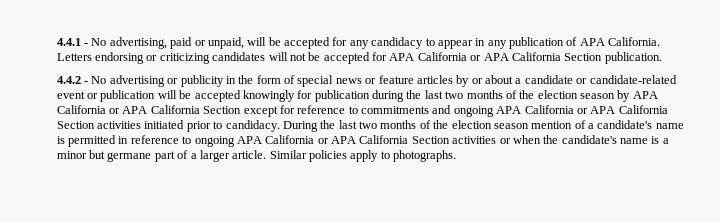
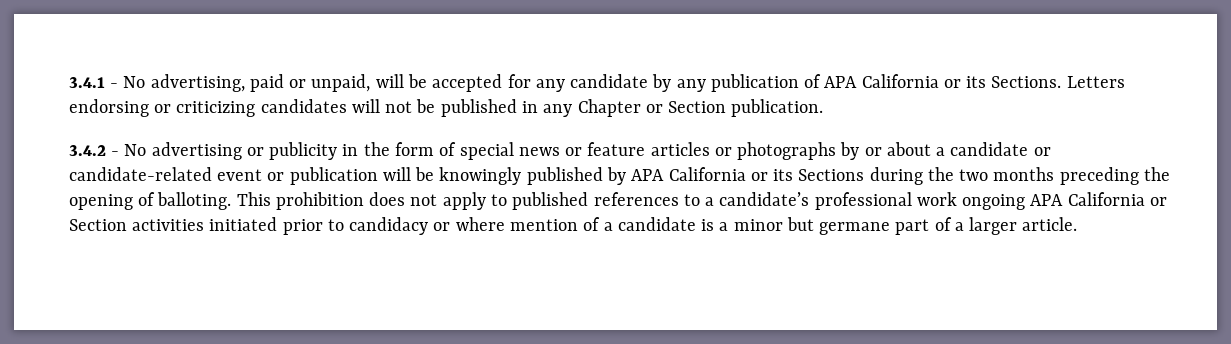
- 4.4.1 - No advertising, paid or unpaid, will be accepted for any candidacy to appear in any publication of APA California.
+ 3.4.1 - No advertising, paid or unpaid, will be accepted for any candidate by any publication of APA California or its Sections.
- Letters endorsing or criticizing candidates will not be accepted for APA California or APA California Section publication.
+ Letters endorsing or criticizing candidates will not be published in any Chapter or Section publication.
- 4.4.2 - No advertising or publicity in the form of special news or feature articles by or about a candidate or candidate-related event or publication will be accepted knowingly for publication during the last two months of the election season by APA California or APA California Section except for reference to commitments and ongoing APA California or APA California Section activities initiated prior to candidacy. During the last two months of the election season mention of a candidate's name is permitted in reference to ongoing APA California or APA California Section activities or when the candidate's name is a minor but germane part of a larger article. Similar policies apply to photographs.
+ 3.4.2 - No advertising or publicity in the form of special news or feature articles or photographs by or about a candidate or candidate-related event or publication will be knowingly published by APA California or its Sections during the two months preceding the opening of balloting. This prohibition does not apply to published references to a candidate’s professional work ongoing APA California or Section activities initiated prior to candidacy or where mention of a candidate is a minor but germane part of a larger article.

